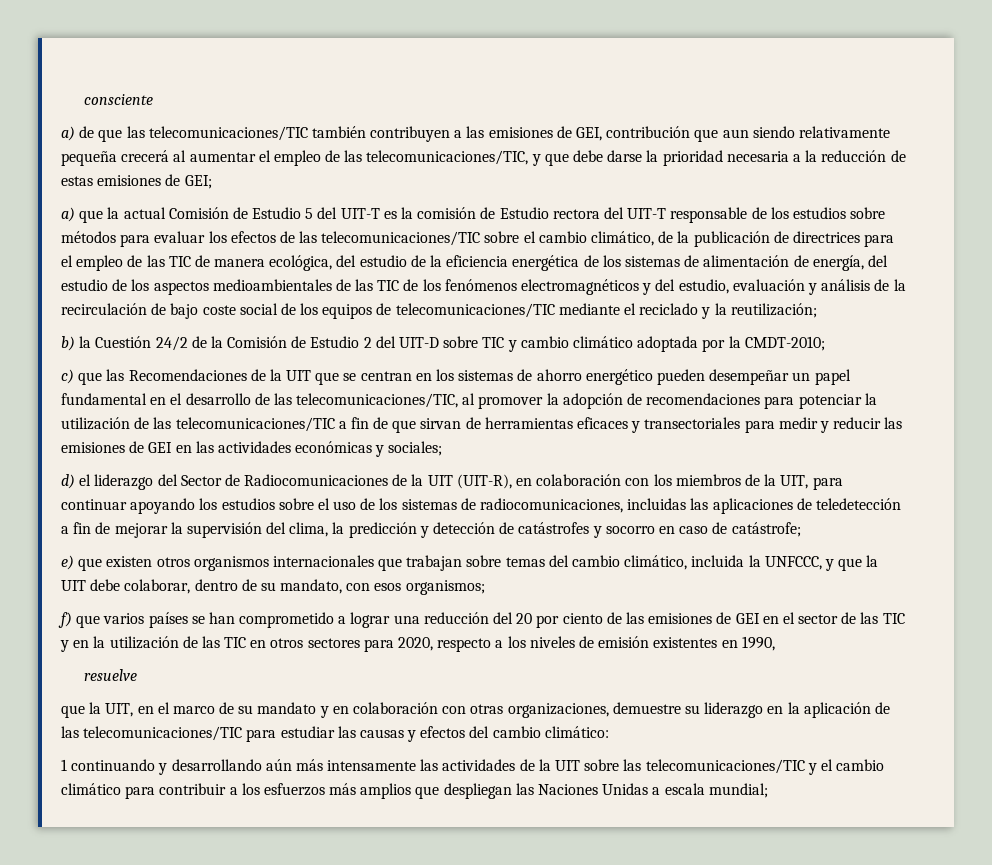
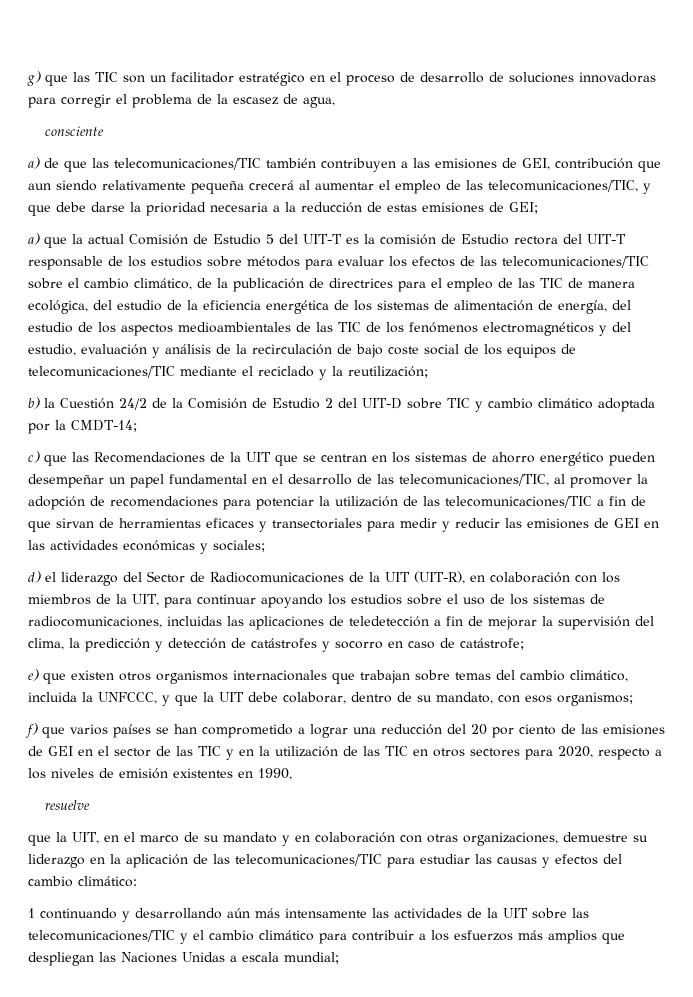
+ g) que las TIC son un facilitador estratégico en el proceso de desarrollo de soluciones innovadoras para corregir el problema de la escasez de agua,
- b) la Cuestión 24/2 de la Comisión de Estudio 2 del UIT-D sobre TIC y cambio climático adoptada por la CMDT-2010;
+ b) la Cuestión 24/2 de la Comisión de Estudio 2 del UIT-D sobre TIC y cambio climático adoptada por la CMDT-14;

